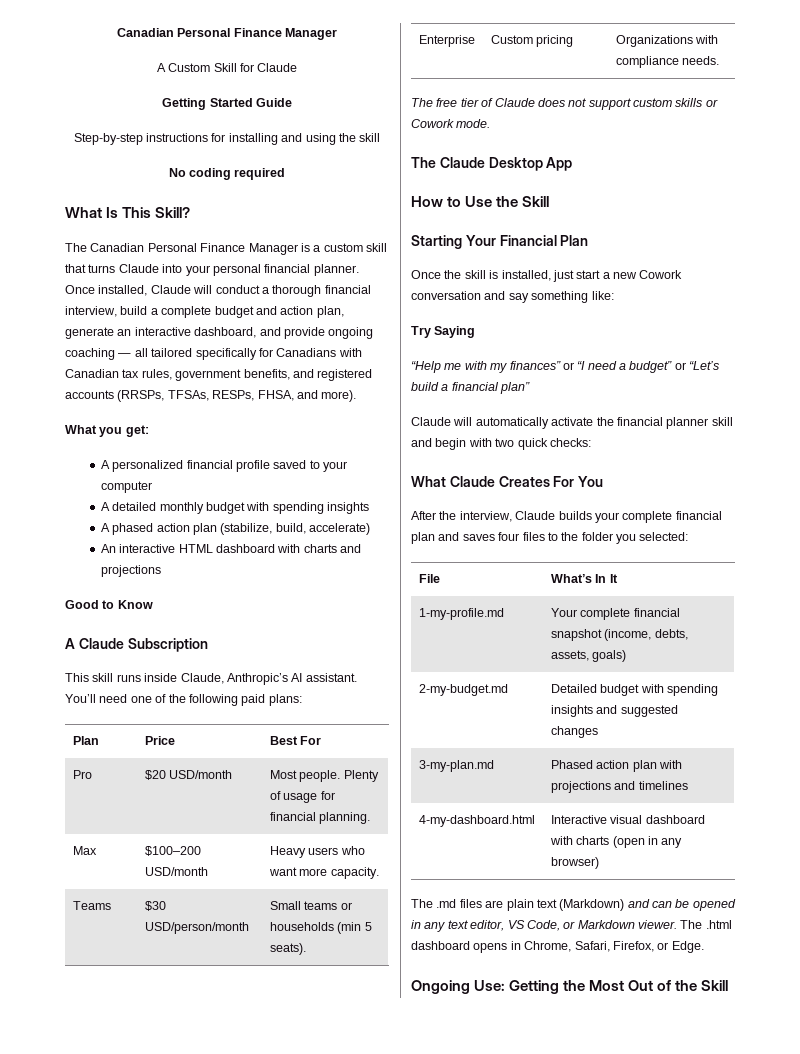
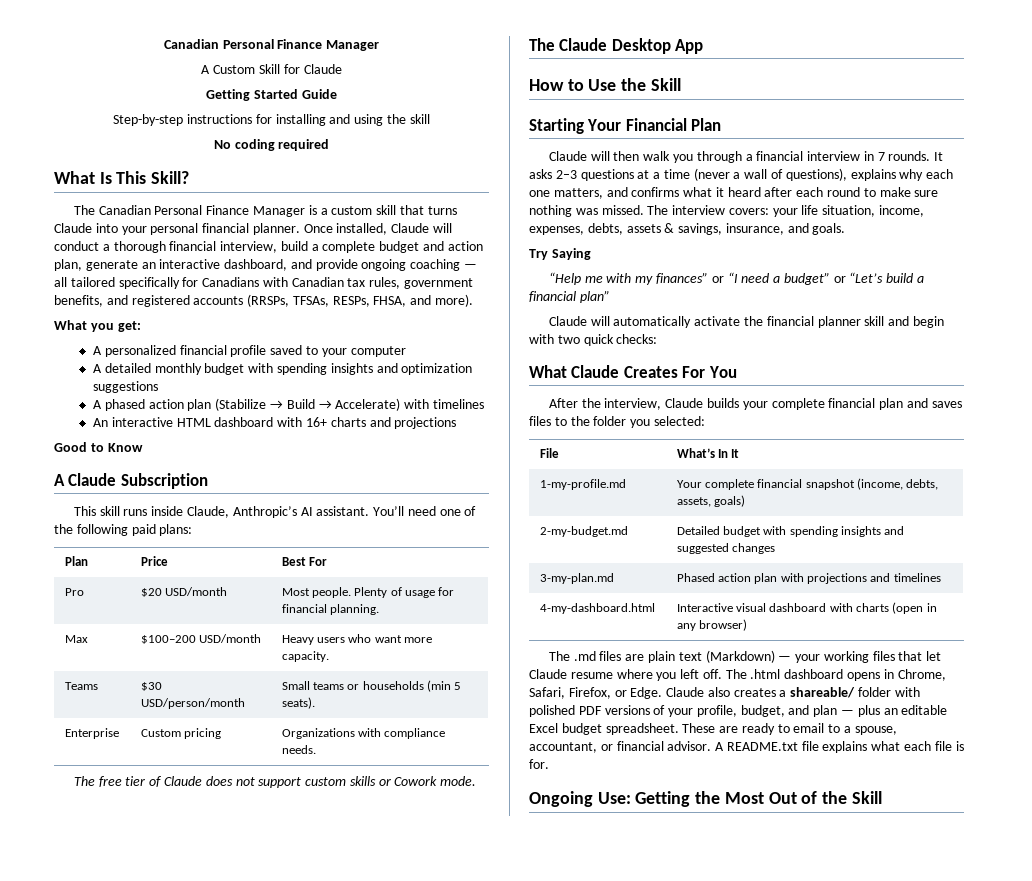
- A detailed monthly budget with spending insights
+ A detailed monthly budget with spending insights and optimization suggestions
- A phased action plan (stabilize, build, accelerate)
+ A phased action plan (Stabilize → Build → Accelerate) with timelines
- An interactive HTML dashboard with charts and projections
+ An interactive HTML dashboard with 16+ charts and projections
- Once the skill is installed, just start a new Cowork conversation and say something like:
+ Claude will then walk you through a financial interview in 7 rounds. It asks 2–3 questions at a time (never a wall of questions), explains why each one matters, and confirms what it heard after each round to make sure nothing was missed. The interview covers: your life situation, income, expenses, debts, assets & savings, insurance, and goals.
- After the interview, Claude builds your complete financial plan and saves four files to the folder you selected:
+ After the interview, Claude builds your complete financial plan and saves files to the folder you selected:
- The .md files are plain text (Markdown) and can be opened in any text editor, VS Code, or Markdown viewer.
+ The .md files are plain text (Markdown) — your working files that let Claude resume where you left off.
+ Claude also creates a shareable/ folder with polished PDF versions of your profile, budget, and plan — plus an editable Excel budget spreadsheet. These are ready to email to a spouse, accountant, or financial advisor. A README.txt file explains what each file is for.

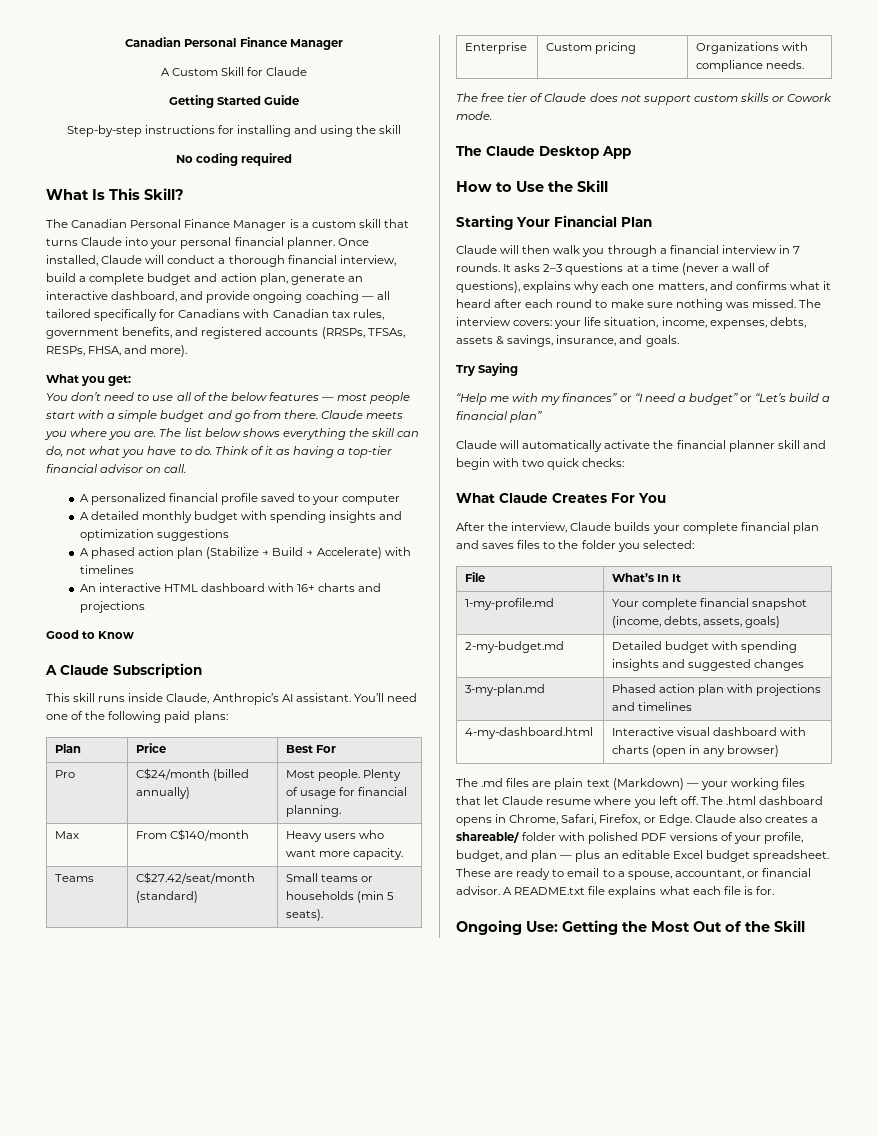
+ You don’t need to use all of the below features — most people start with a simple budget and go from there. Claude meets you where you are. The list below shows everything the skill can do, not what you have to do. Think of it as having a top-tier financial advisor on call.
- Pro | $20 USD/month | Most people. Plenty of usage for financial planning.
+ Pro | C$24/month (billed annually) | Most people. Plenty of usage for financial planning.
- Max | $100–200 USD/month | Heavy users who want more capacity.
+ Max | From C$140/month | Heavy users who want more capacity.
- Teams | $30 USD/person/month | Small teams or households (min 5 seats).
+ Teams | C$27.42/seat/month (standard) | Small teams or households (min 5 seats).

